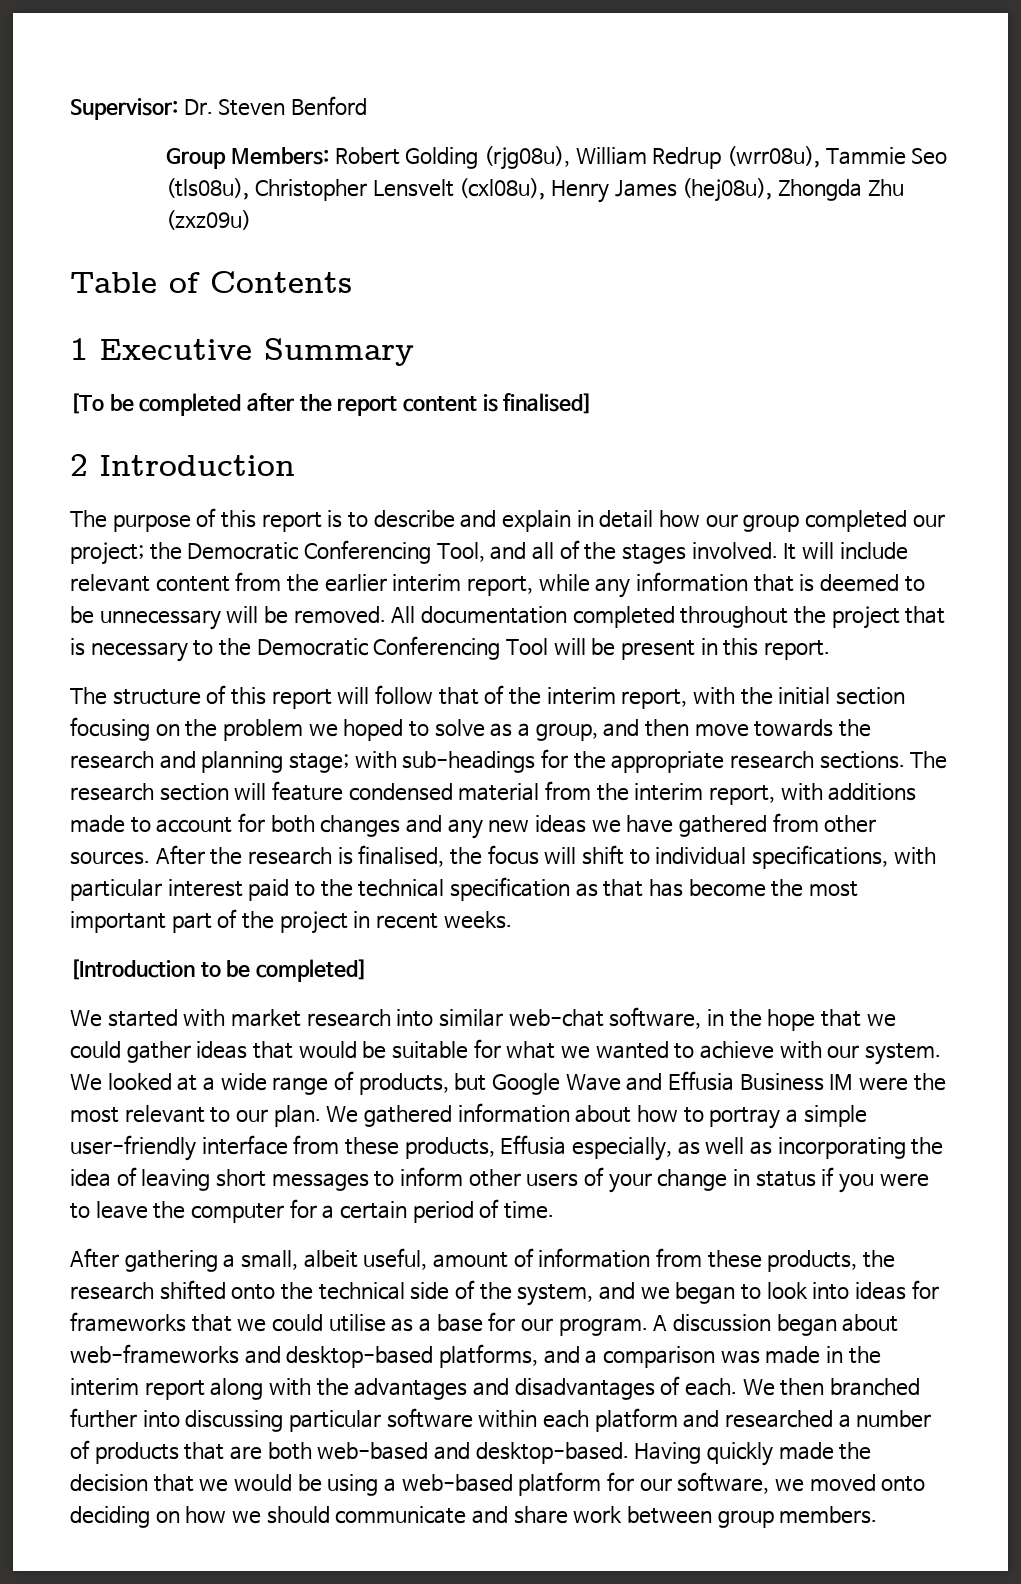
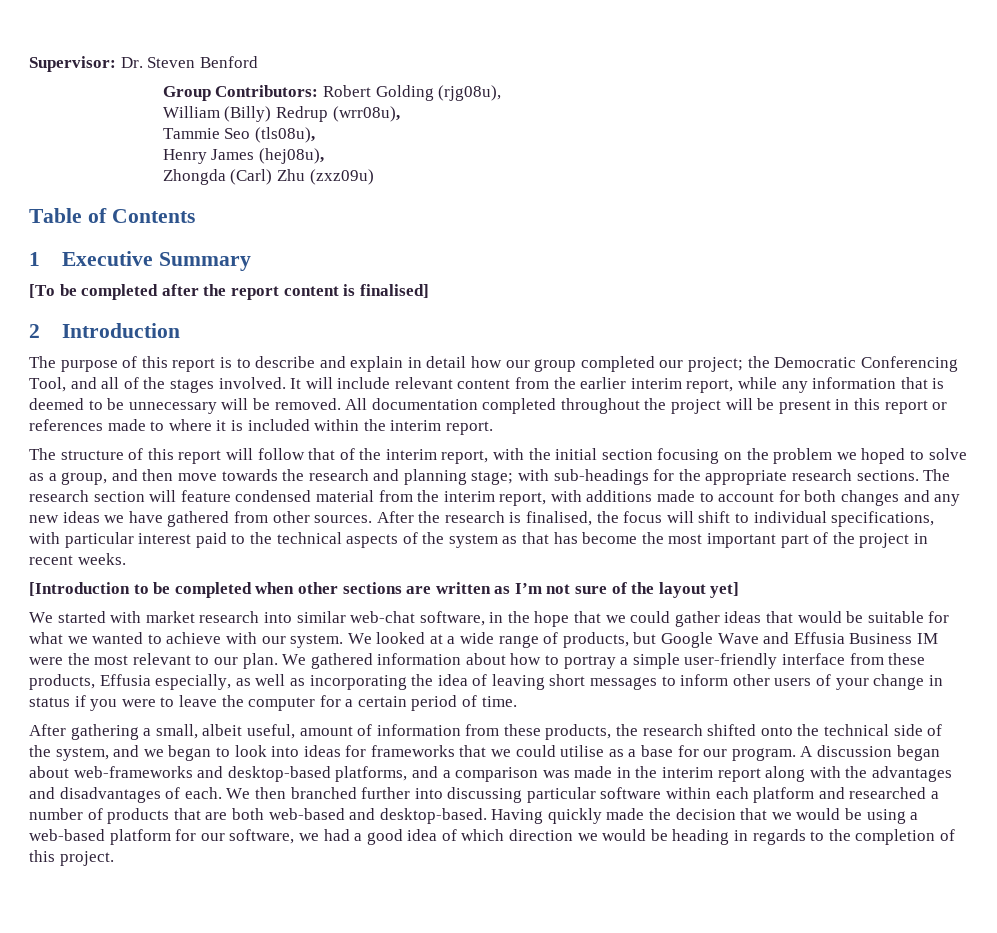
- Group Members: Robert Golding (rjg08u), William Redrup (wrr08u), Tammie Seo (tls08u), Christopher Lensvelt (cxl08u), Henry James (hej08u), Zhongda Zhu (zxz09u)
+ Group Contributors: Robert Golding (rjg08u),
+ William (Billy) Redrup (wrr08u),
+ Tammie Seo (tls08u),
+ Henry James (hej08u),
+ Zhongda (Carl) Zhu (zxz09u)
- All documentation completed throughout the project that is necessary to the Democratic Conferencing Tool will be present in this report.
+ All documentation completed throughout the project will be present in this report or references made to where it is included within the interim report.
- After the research is finalised, the focus will shift to individual specifications, with particular interest paid to the technical specification as that has become the most important part of the project in recent weeks.
+ After the research is finalised, the focus will shift to individual specifications, with particular interest paid to the technical aspects of the system as that has become the most important part of the project in recent weeks.
- [Introduction to be completed]
+ [Introduction to be completed when other sections are written as I’m not sure of the layout yet]
- Having quickly made the decision that we would be using a web-based platform for our software, we moved onto deciding on how we should communicate and share work between group members.
+ Having quickly made the decision that we would be using a web-based platform for our software, we had a good idea of which direction we would be heading in regards to the completion of this project.

